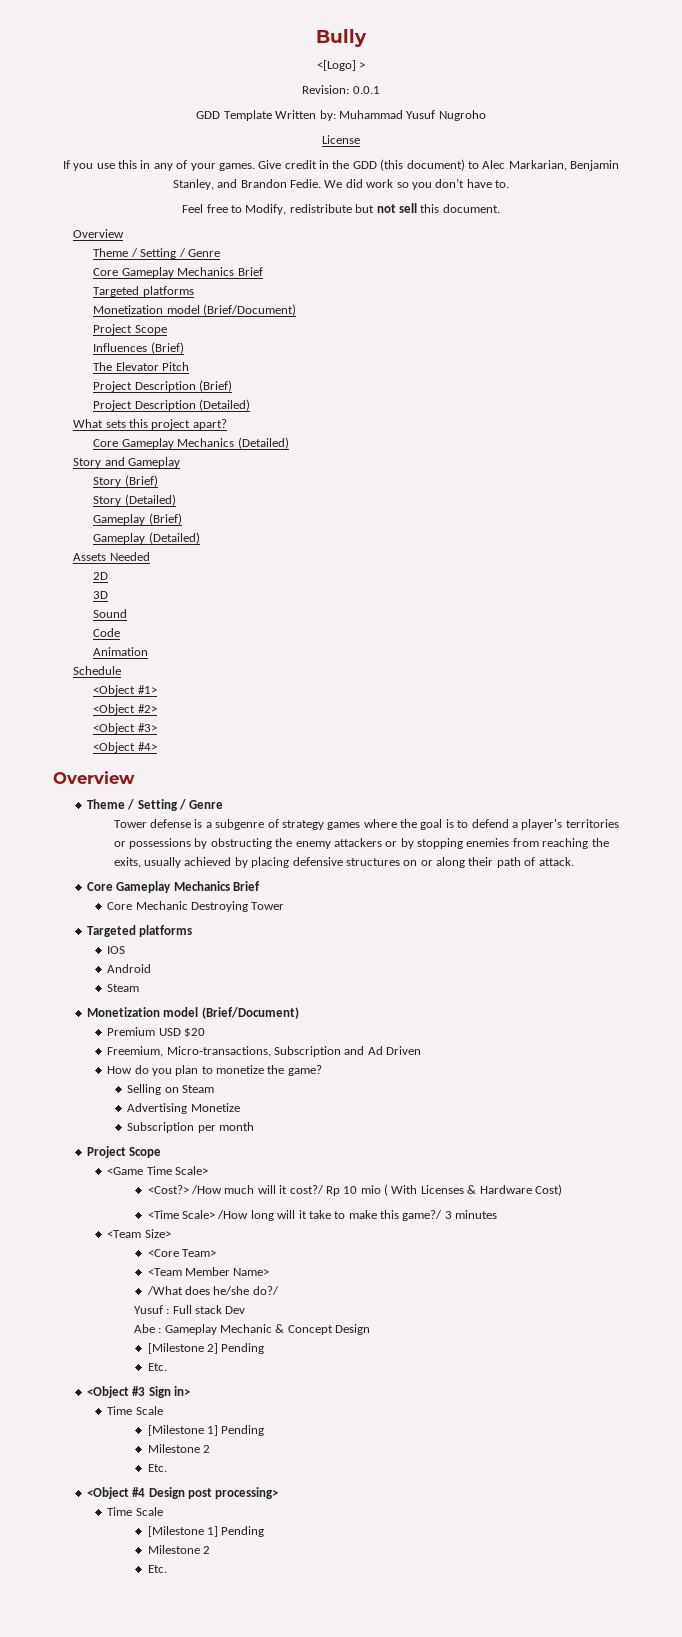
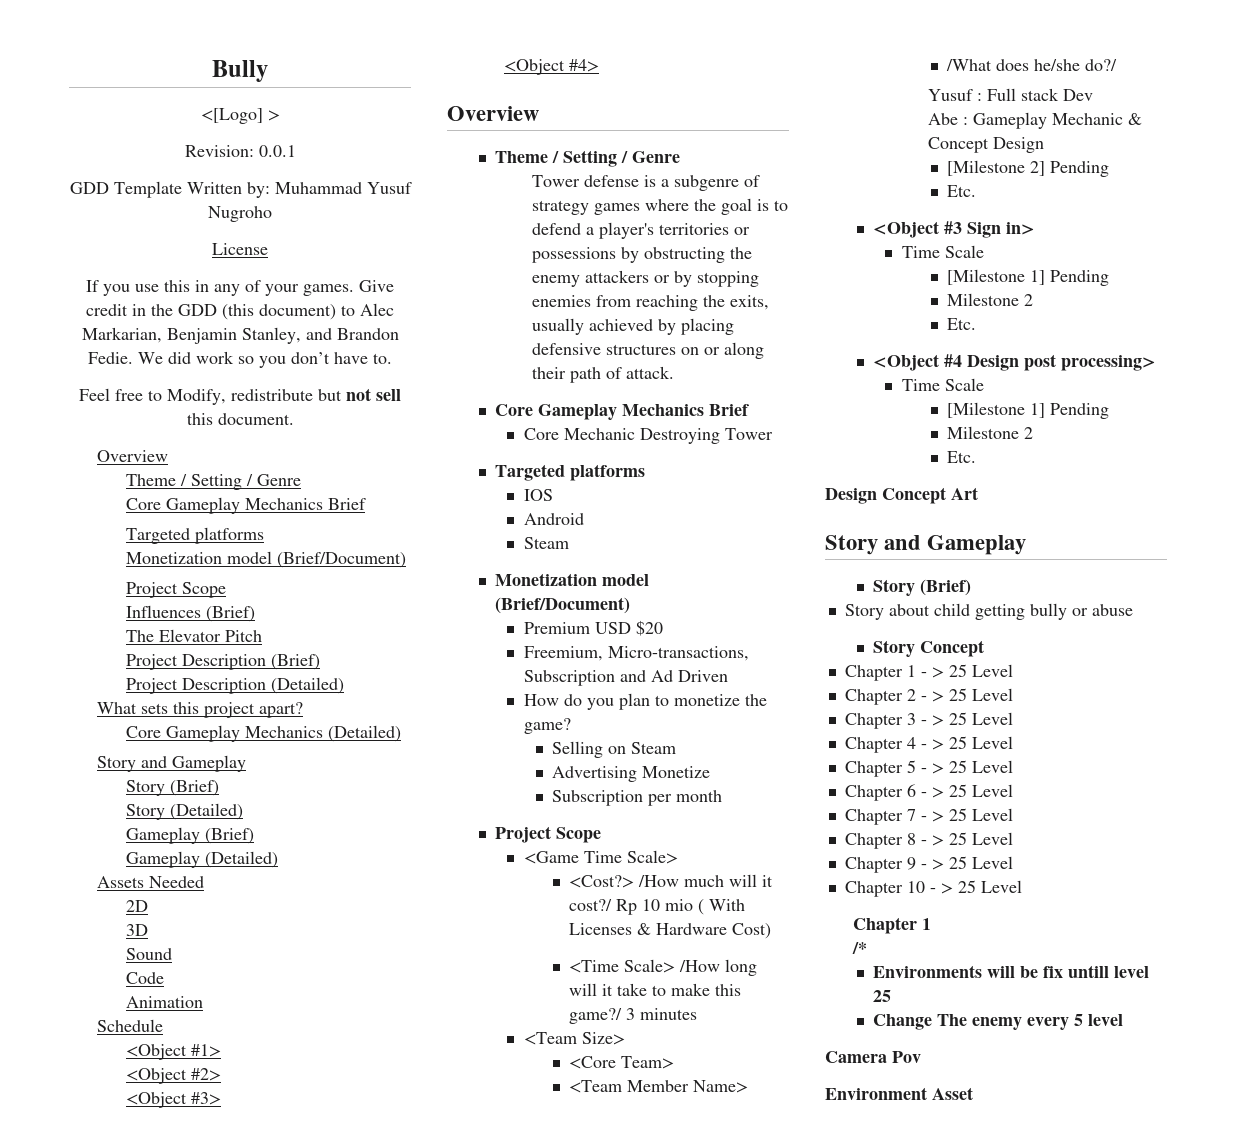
+ Design Concept Art
+ Story and Gameplay
+ Story (Brief)
+ Story about child getting bully or abuse
+ Story Concept
+ Chapter 1 - > 25 Level
+ Chapter 2 - > 25 Level
+ Chapter 3 - > 25 Level
+ Chapter 4 - > 25 Level
+ Chapter 5 - > 25 Level
+ Chapter 6 - > 25 Level
+ Chapter 7 - > 25 Level
+ Chapter 8 - > 25 Level
+ Chapter 9 - > 25 Level
+ Chapter 10 - > 25 Level
+ Chapter 1
+ /*
+ Environments will be fix untill level 25
+ Change The enemy every 5 level
+ Camera Pov
+ Environment Asset

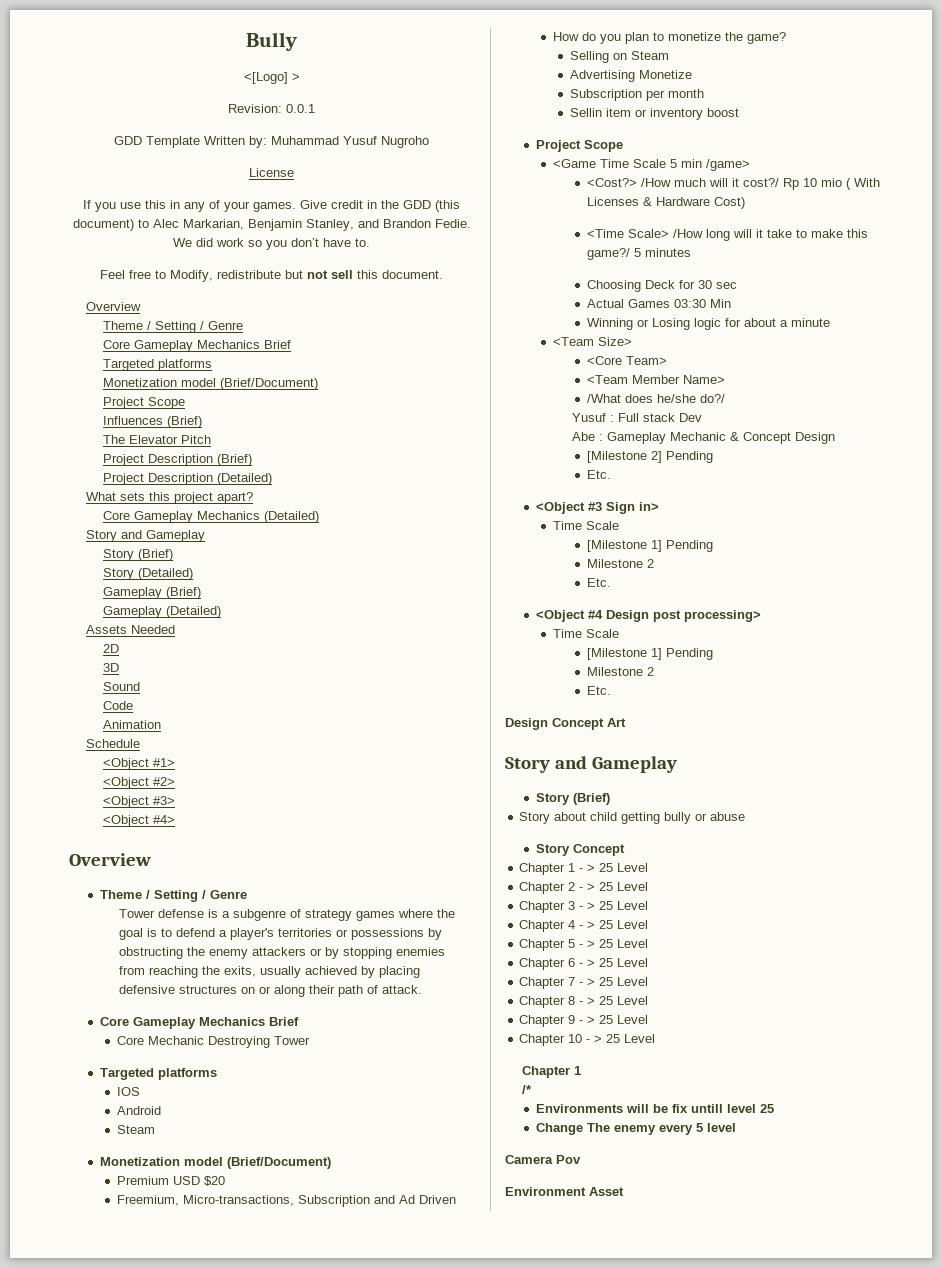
+ Sellin item or inventory boost
- <Game Time Scale>
+ <Game Time Scale 5 min /game>
- <Time Scale> /How long will it take to make this game?/ 3 minutes
+ <Time Scale> /How long will it take to make this game?/ 5 minutes
+ Choosing Deck for 30 sec
+ Actual Games 03:30 Min
+ Winning or Losing logic for about a minute

